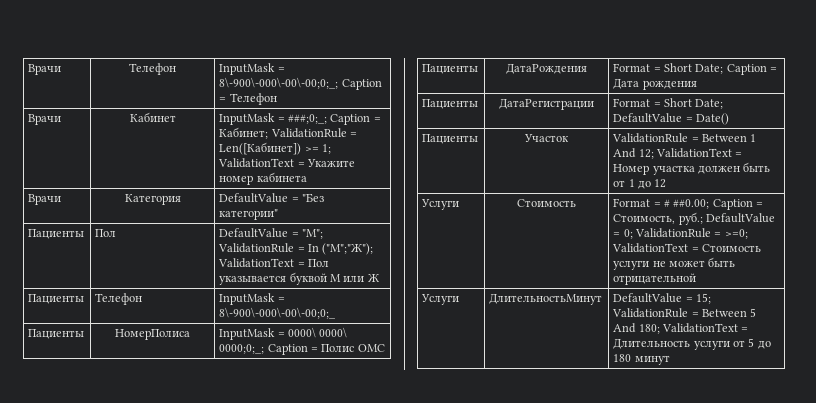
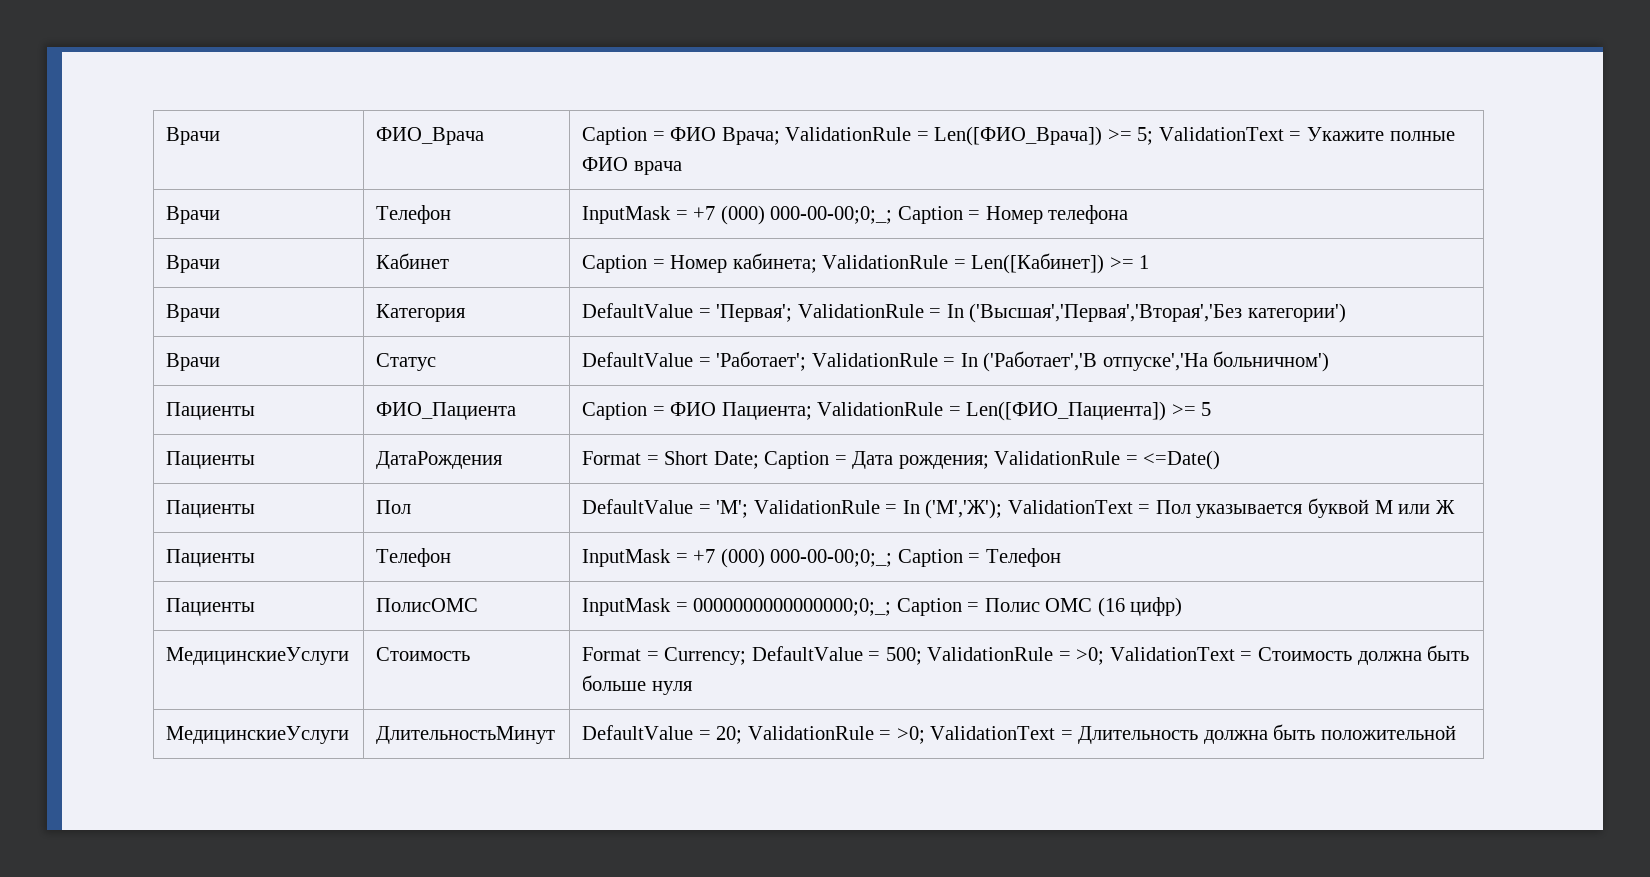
- Врачи | Телефон | InputMask = 8\-900\-000\-00\-00;0;_; Caption = Телефон
- Врачи | Кабинет | InputMask = ###;0;_; Caption = Кабинет; ValidationRule = Len([Кабинет]) >= 1; ValidationText = Укажите номер кабинета
- Врачи | Категория | DefaultValue = "Без категории"
+ Врачи | ФИО_Врача | Caption = ФИО Врача; ValidationRule = Len([ФИО_Врача]) >= 5; ValidationText = Укажите полные ФИО врача
+ Врачи | Телефон | InputMask = +7 (000) 000-00-00;0;_; Caption = Номер телефона
+ Врачи | Кабинет | Caption = Номер кабинета; ValidationRule = Len([Кабинет]) >= 1
+ Врачи | Категория | DefaultValue = 'Первая'; ValidationRule = In ('Высшая','Первая','Вторая','Без категории')
+ Врачи | Статус | DefaultValue = 'Работает'; ValidationRule = In ('Работает','В отпуске','На больничном')
+ Пациенты | ФИО_Пациента | Caption = ФИО Пациента; ValidationRule = Len([ФИО_Пациента]) >= 5
+ Пациенты | ДатаРождения | Format = Short Date; Caption = Дата рождения; ValidationRule = <=Date()
- Пациенты | Пол | DefaultValue = "М"; ValidationRule = In ("М";"Ж"); ValidationText = Пол указывается буквой М или Ж
+ Пациенты | Пол | DefaultValue = 'М'; ValidationRule = In ('М','Ж'); ValidationText = Пол указывается буквой М или Ж
- Пациенты | Телефон | InputMask = 8\-900\-000\-00\-00;0;_
- Пациенты | НомерПолиса | InputMask = 0000\ 0000\ 0000;0;_; Caption = Полис ОМС
- Пациенты | ДатаРождения | Format = Short Date; Caption = Дата рождения
- Пациенты | ДатаРегистрации | Format = Short Date; DefaultValue = Date()
- Пациенты | Участок | ValidationRule = Between 1 And 12; ValidationText = Номер участка должен быть от 1 до 12
- Услуги | Стоимость | Format = # ##0.00; Caption = Стоимость, руб.; DefaultValue = 0; ValidationRule = >=0; ValidationText = Стоимость услуги не может быть отрицательной
- Услуги | ДлительностьМинут | DefaultValue = 15; ValidationRule = Between 5 And 180; ValidationText = Длительность услуги от 5 до 180 минут
+ Пациенты | Телефон | InputMask = +7 (000) 000-00-00;0;_; Caption = Телефон
+ Пациенты | ПолисОМС | InputMask = 0000000000000000;0;_; Caption = Полис ОМС (16 цифр)
+ МедицинскиеУслуги | Стоимость | Format = Currency; DefaultValue = 500; ValidationRule = >0; ValidationText = Стоимость должна быть больше нуля
+ МедицинскиеУслуги | ДлительностьМинут | DefaultValue = 20; ValidationRule = >0; ValidationText = Длительность должна быть положительной

